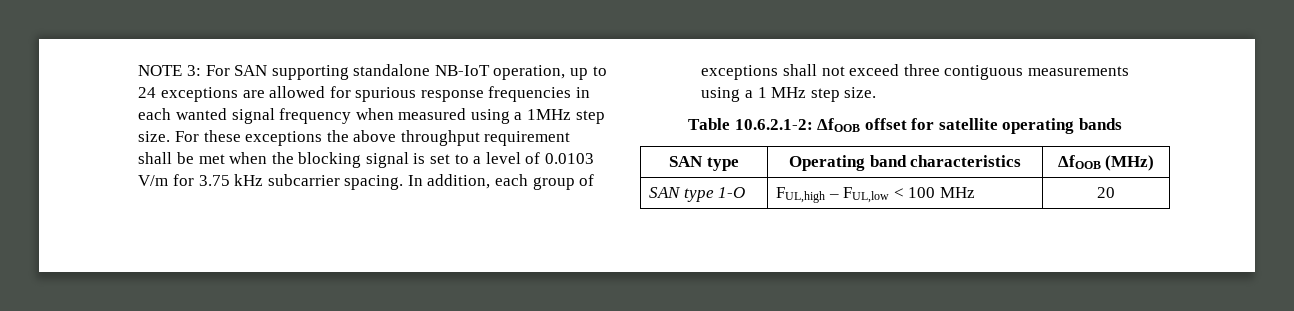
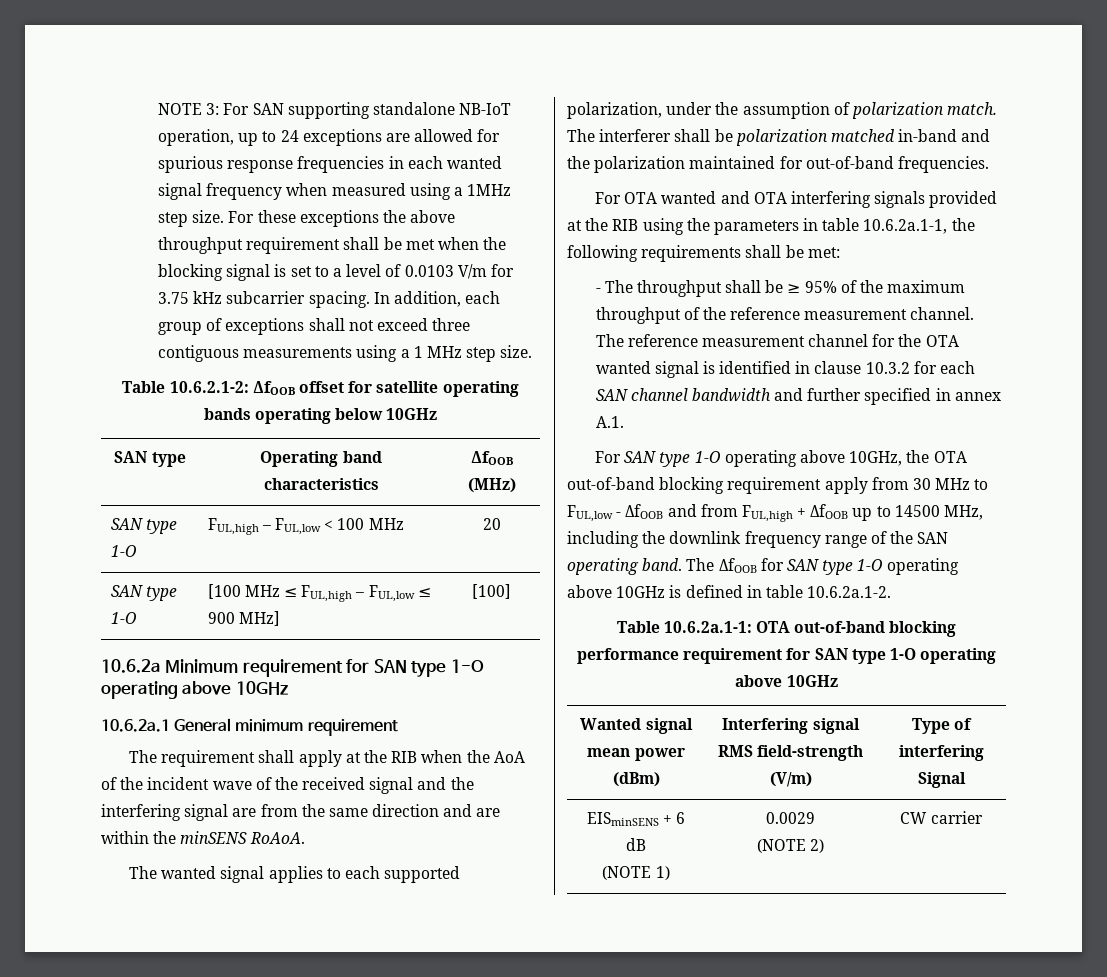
- Table 10.6.2.1-2: ΔfOOB offset for satellite operating bands
+ Table 10.6.2.1-2: ΔfOOB offset for satellite operating bands operating below 10GHz
+ SAN type 1-O | [100 MHz ≤ FUL,high – FUL,low ≤ 900 MHz] | [100]
+ 10.6.2a Minimum requirement for SAN type 1-O operating above 10GHz
+ 10.6.2a.1 General minimum requirement
+ The requirement shall apply at the RIB when the AoA of the incident wave of the received signal and the interfering signal are from the same direction and are within the minSENS RoAoA.
+ The wanted signal applies to each supported polarization, under the assumption of polarization match. The interferer shall be polarization matched in-band and the polarization maintained for out-of-band frequencies.
+ For OTA wanted and OTA interfering signals provided at the RIB using the parameters in table 10.6.2a.1-1, the following requirements shall be met:
+ - The throughput shall be ≥ 95% of the maximum throughput of the reference measurement channel. The reference measurement channel for the OTA wanted signal is identified in clause 10.3.2 for each SAN channel bandwidth and further specified in annex A.1.
+ For SAN type 1-O operating above 10GHz, the OTA out-of-band blocking requirement apply from 30 MHz to FUL,low - ΔfOOB and from FUL,high + ΔfOOB up to 14500 MHz, including the downlink frequency range of the SAN operating band. The ΔfOOB for SAN type 1-O operating above 10GHz is defined in table 10.6.2a.1-2.
+ Table 10.6.2a.1-1: OTA out-of-band blocking performance requirement for SAN type 1-O operating above 10GHz
+ Wanted signal mean power (dBm) | Interfering signal RMS field-strength (V/m) | Type of interfering Signal
+ EISminSENS + 6 dB
+ (NOTE 1) | 0.0029
+ (NOTE 2) | CW carrier

